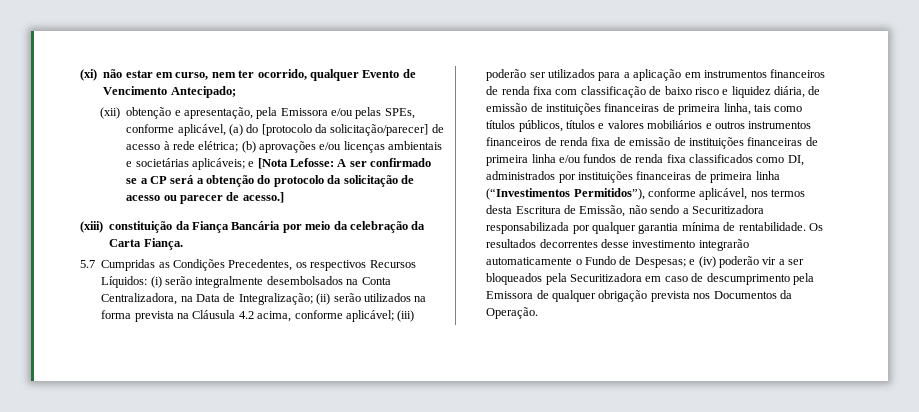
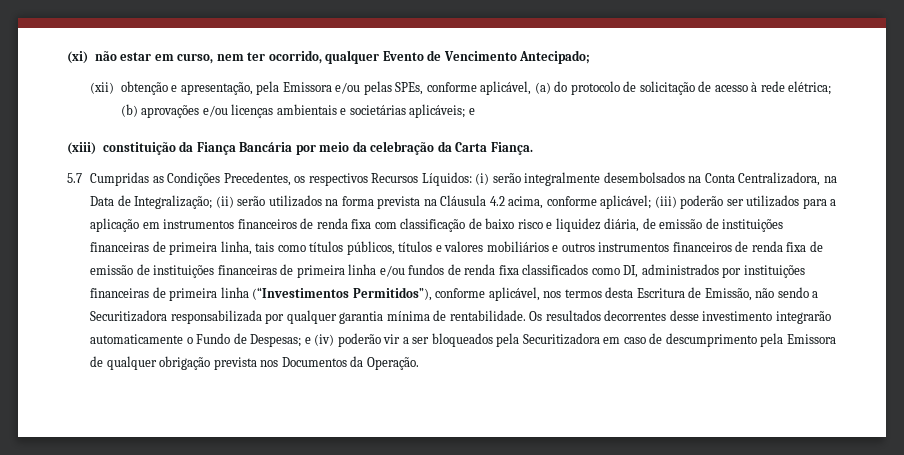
- (xii) obtenção e apresentação, pela Emissora e/ou pelas SPEs, conforme aplicável, (a) do [protocolo da solicitação/parecer] de acesso à rede elétrica; (b) aprovações e/ou licenças ambientais e societárias aplicáveis; e [Nota Lefosse: A ser confirmado se a CP será a obtenção do protocolo da solicitação de acesso ou parecer de acesso.]
+ (xii) obtenção e apresentação, pela Emissora e/ou pelas SPEs, conforme aplicável, (a) do protocolo de solicitação de acesso à rede elétrica; (b) aprovações e/ou licenças ambientais e societárias aplicáveis; e

